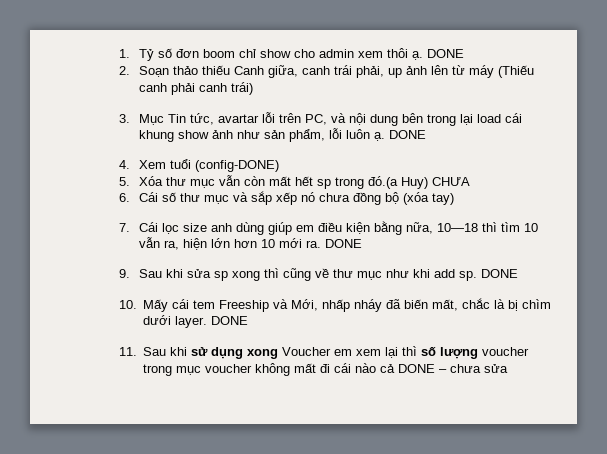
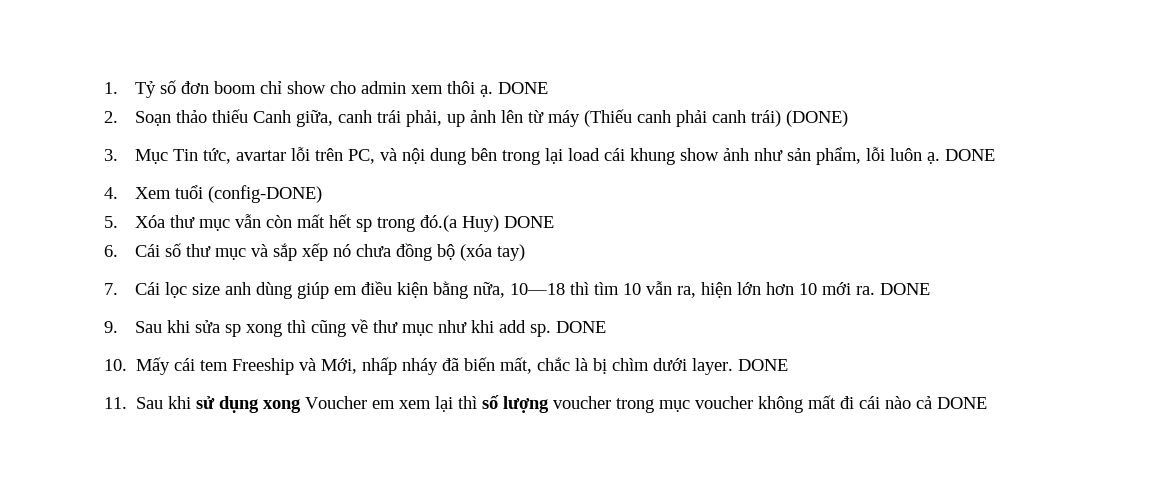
- 2. Soạn thảo thiếu Canh giữa, canh trái phải, up ảnh lên từ máy (Thiếu canh phải canh trái)
+ 2. Soạn thảo thiếu Canh giữa, canh trái phải, up ảnh lên từ máy (Thiếu canh phải canh trái) (DONE)
- 5. Xóa thư mục vẫn còn mất hết sp trong đó.(a Huy) CHƯA
+ 5. Xóa thư mục vẫn còn mất hết sp trong đó.(a Huy) DONE
- 11. Sau khi sử dụng xong Voucher em xem lại thì số lượng voucher trong mục voucher không mất đi cái nào cả DONE – chưa sửa
+ 11. Sau khi sử dụng xong Voucher em xem lại thì số lượng voucher trong mục voucher không mất đi cái nào cả DONE

